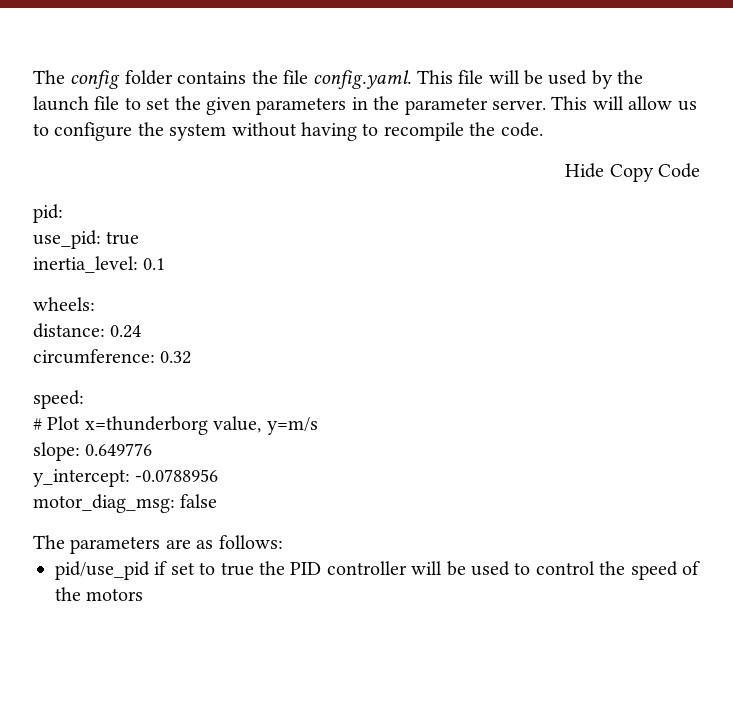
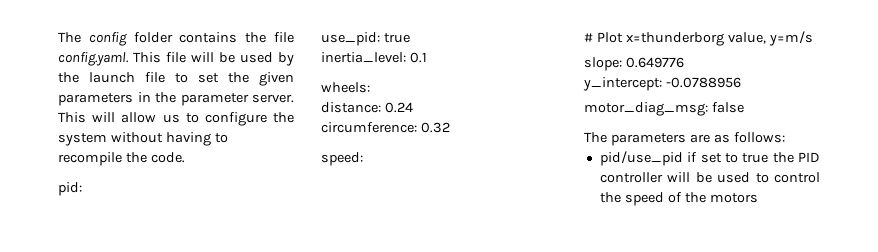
- Hide Copy Code

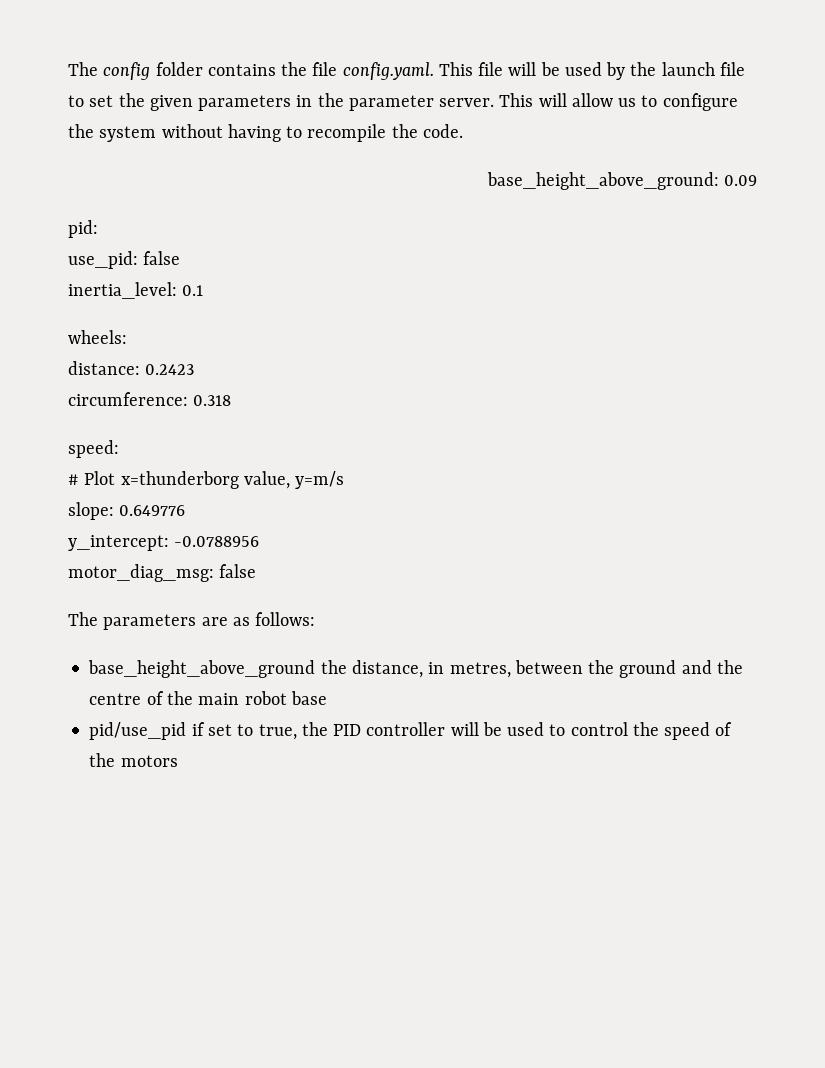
+ base_height_above_ground: 0.09
- use_pid: true
+ use_pid: false
- distance: 0.24
+ distance: 0.2423
- circumference: 0.32
+ circumference: 0.318
+ base_height_above_ground the distance, in metres, between the ground and the centre of the main robot base
- pid/use_pid if set to true the PID controller will be used to control the speed of the motors
+ pid/use_pid if set to true, the PID controller will be used to control the speed of the motors

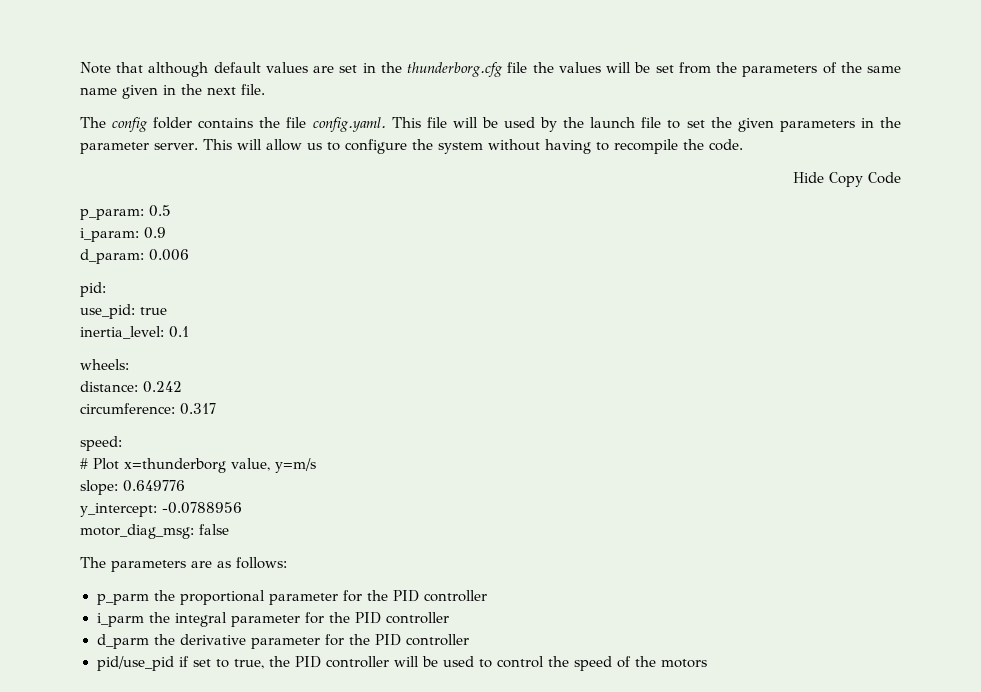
+ Note that although default values are set in the thunderborg.cfg file the values will be set from the parameters of the same name given in the next file.
- base_height_above_ground: 0.09
+ Hide Copy Code
+ p_param: 0.5
+ i_param: 0.9
+ d_param: 0.006
- use_pid: false
+ use_pid: true
- distance: 0.2423
+ distance: 0.242
- circumference: 0.318
+ circumference: 0.317
- base_height_above_ground the distance, in metres, between the ground and the centre of the main robot base
+ p_parm the proportional parameter for the PID controller
+ i_parm the integral parameter for the PID controller
+ d_parm the derivative parameter for the PID controller

